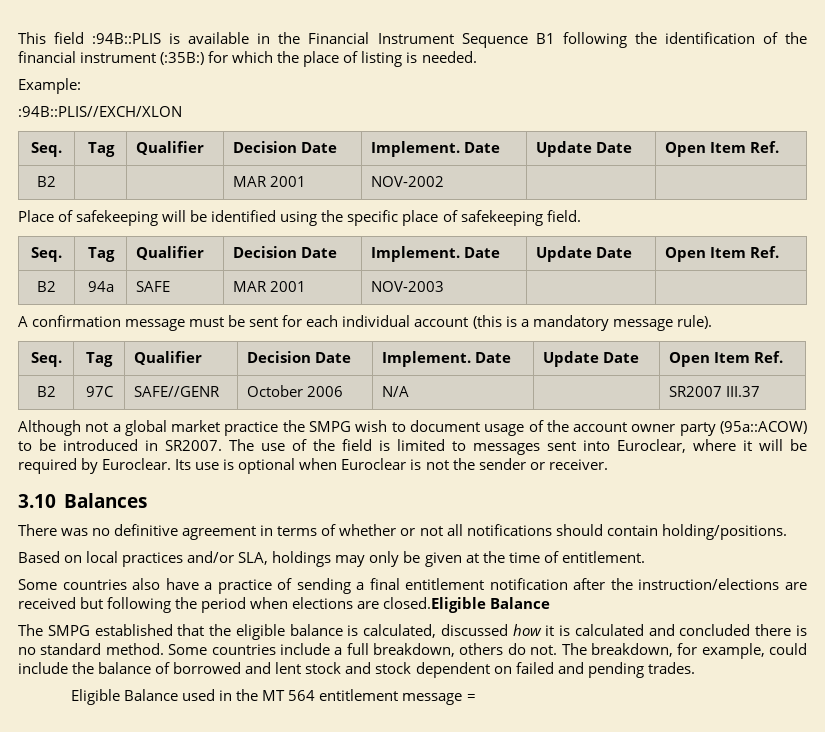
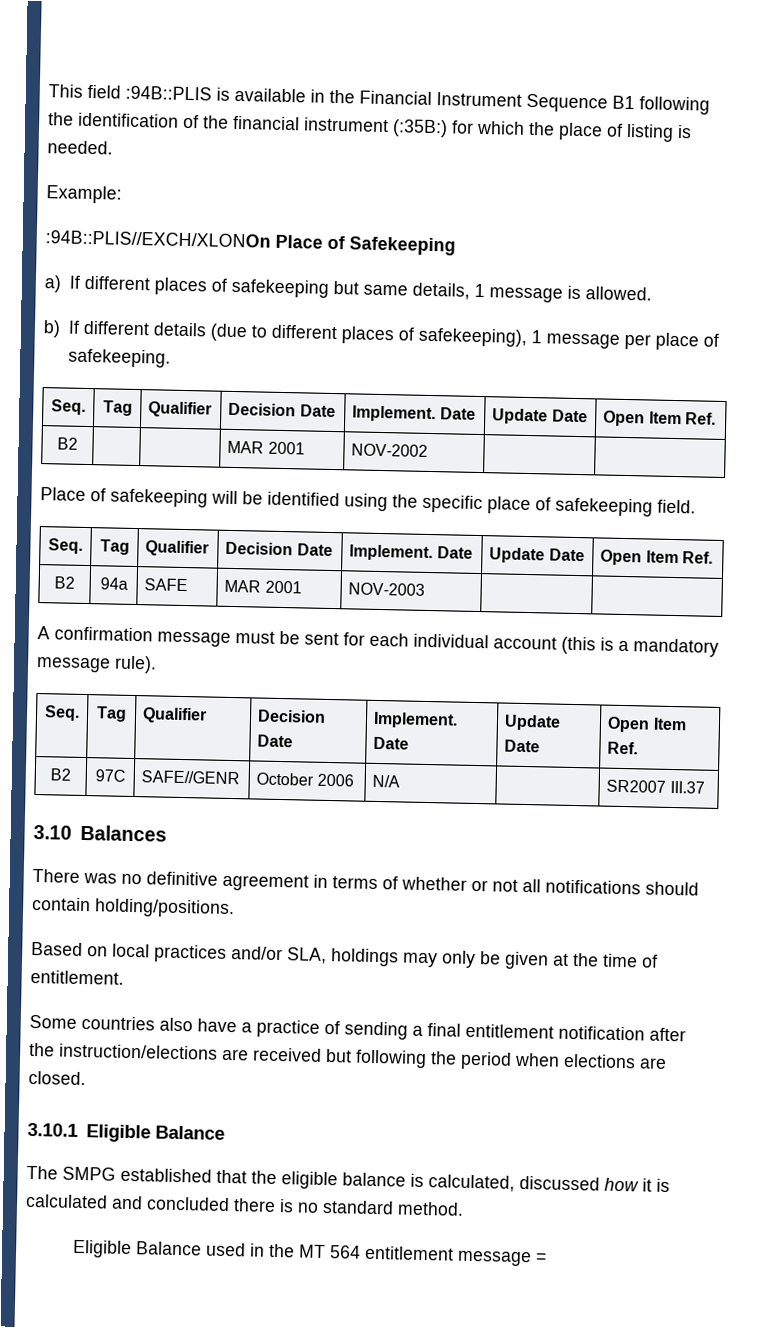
- :94B::PLIS//EXCH/XLON
+ :94B::PLIS//EXCH/XLONOn Place of Safekeeping
+ a) If different places of safekeeping but same details, 1 message is allowed.
+ b) If different details (due to different places of safekeeping), 1 message per place of safekeeping.
- Although not a global market practice the SMPG wish to document usage of the account owner party (95a::ACOW) to be introduced in SR2007. The use of the field is limited to messages sent into Euroclear, where it will be required by Euroclear. Its use is optional when Euroclear is not the sender or receiver.
- Some countries also have a practice of sending a final entitlement notification after the instruction/elections are received but following the period when elections are closed.Eligible Balance
+ Some countries also have a practice of sending a final entitlement notification after the instruction/elections are received but following the period when elections are closed.
+ 3.10.1 Eligible Balance
- Some countries include a full breakdown, others do not. The breakdown, for example, could include the balance of borrowed and lent stock and stock dependent on failed and pending trades.

